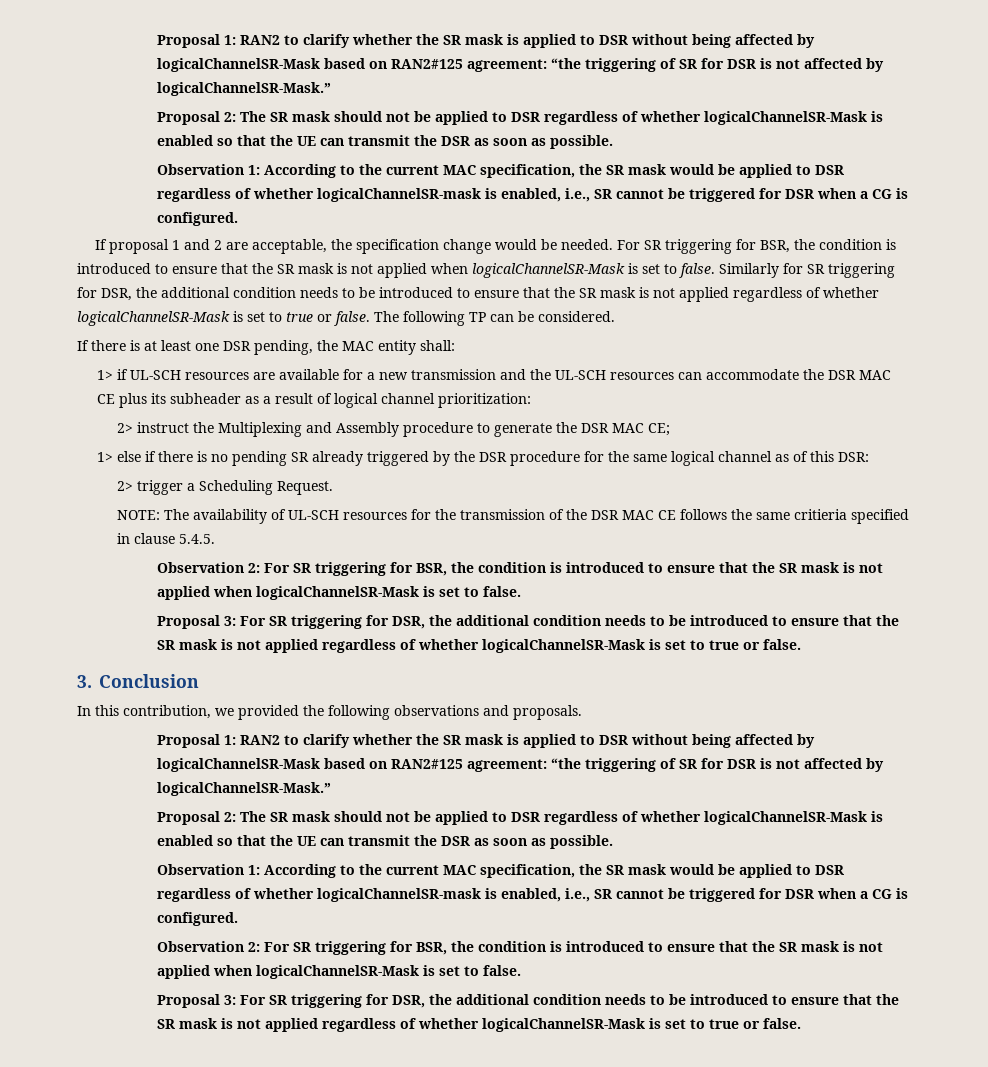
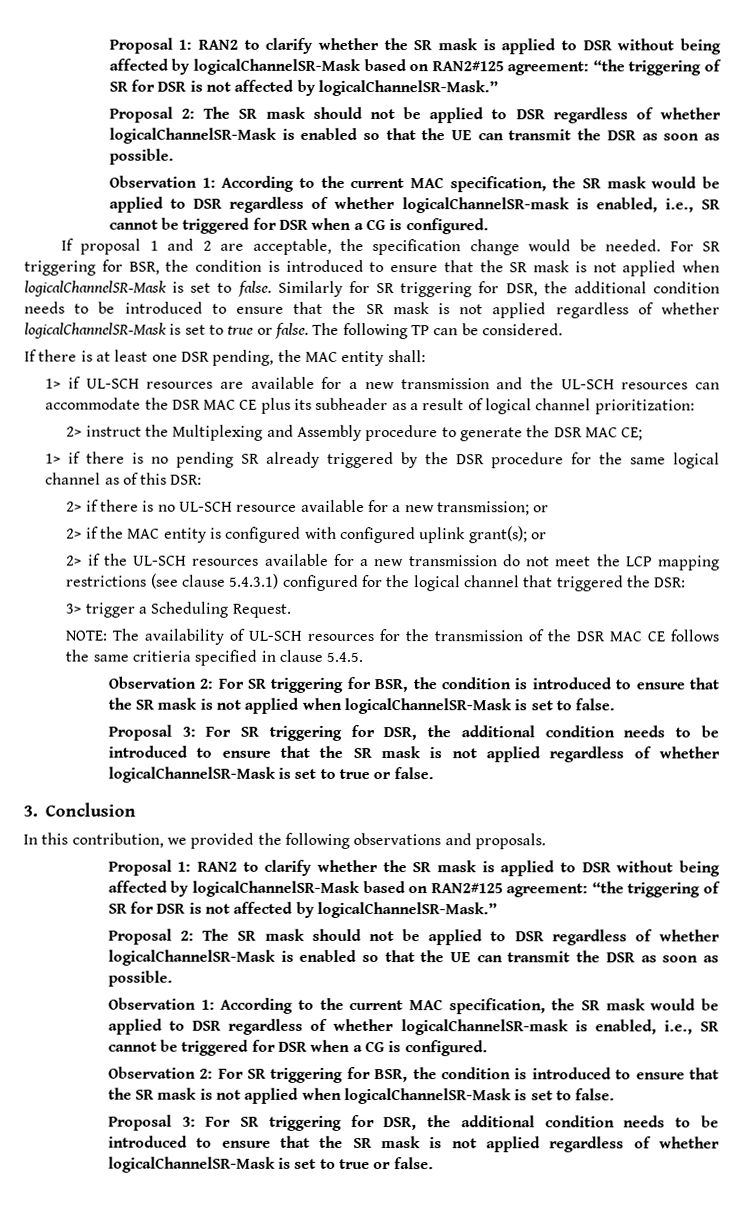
- 1> else if there is no pending SR already triggered by the DSR procedure for the same logical channel as of this DSR:
+ 1> if there is no pending SR already triggered by the DSR procedure for the same logical channel as of this DSR:
- 2> trigger a Scheduling Request.
+ 2> if there is no UL-SCH resource available for a new transmission; or
+ 2> if the MAC entity is configured with configured uplink grant(s); or
+ 2> if the UL-SCH resources available for a new transmission do not meet the LCP mapping restrictions (see clause 5.4.3.1) configured for the logical channel that triggered the DSR:
+ 3> trigger a Scheduling Request.

